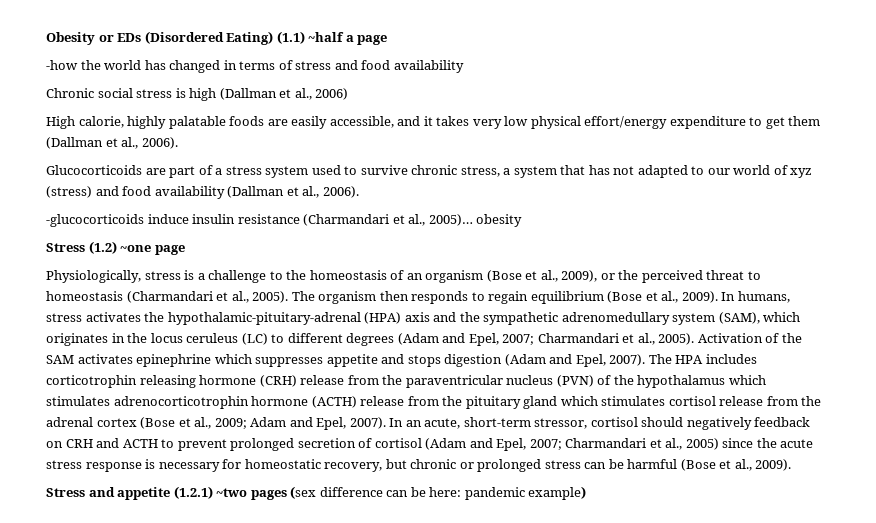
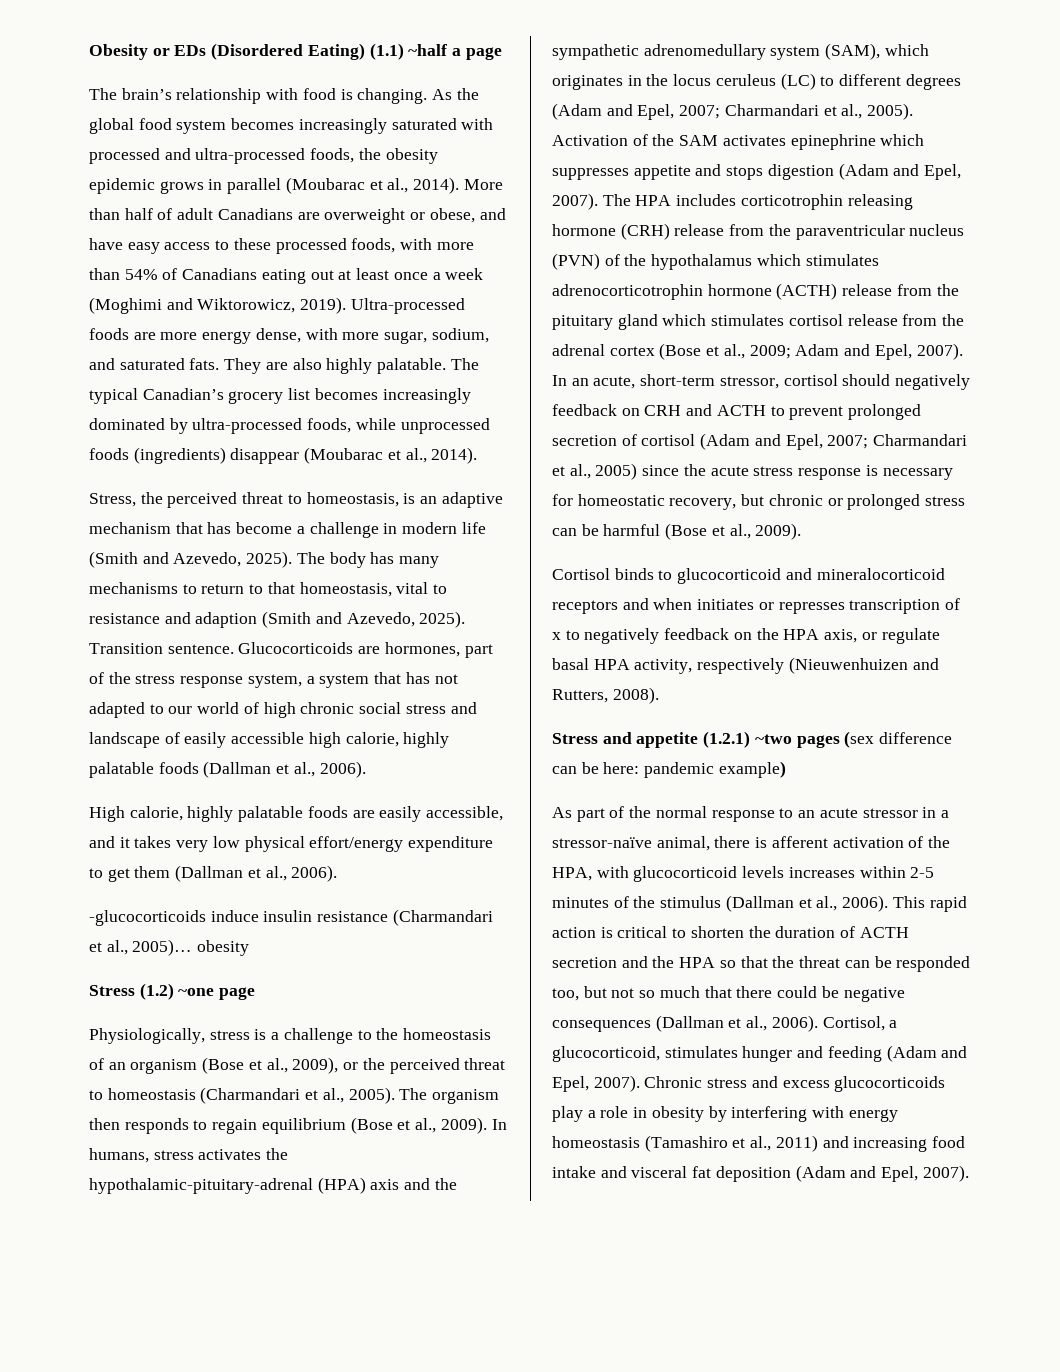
- -how the world has changed in terms of stress and food availability
- Chronic social stress is high (Dallman et al., 2006)
+ The brain’s relationship with food is changing. As the global food system becomes increasingly saturated with processed and ultra-processed foods, the obesity epidemic grows in parallel (Moubarac et al., 2014). More than half of adult Canadians are overweight or obese, and have easy access to these processed foods, with more than 54% of Canadians eating out at least once a week (Moghimi and Wiktorowicz, 2019). Ultra-processed foods are more energy dense, with more sugar, sodium, and saturated fats. They are also highly palatable. The typical Canadian’s grocery list becomes increasingly dominated by ultra-processed foods, while unprocessed foods (ingredients) disappear (Moubarac et al., 2014).
+ Stress, the perceived threat to homeostasis, is an adaptive mechanism that has become a challenge in modern life (Smith and Azevedo, 2025). The body has many mechanisms to return to that homeostasis, vital to resistance and adaption (Smith and Azevedo, 2025). Transition sentence. Glucocorticoids are hormones, part of the stress response system, a system that has not adapted to our world of high chronic social stress and landscape of easily accessible high calorie, highly palatable foods (Dallman et al., 2006).
- Glucocorticoids are part of a stress system used to survive chronic stress, a system that has not adapted to our world of xyz (stress) and food availability (Dallman et al., 2006).
+ Cortisol binds to glucocorticoid and mineralocorticoid receptors and when initiates or represses transcription of x to negatively feedback on the HPA axis, or regulate basal HPA activity, respectively (Nieuwenhuizen and Rutters, 2008).
+ As part of the normal response to an acute stressor in a stressor-naïve animal, there is afferent activation of the HPA, with glucocorticoid levels increases within 2-5 minutes of the stimulus (Dallman et al., 2006). This rapid action is critical to shorten the duration of ACTH secretion and the HPA so that the threat can be responded too, but not so much that there could be negative consequences (Dallman et al., 2006). Cortisol, a glucocorticoid, stimulates hunger and feeding (Adam and Epel, 2007). Chronic stress and excess glucocorticoids play a role in obesity by interfering with energy homeostasis (Tamashiro et al., 2011) and increasing food intake and visceral fat deposition (Adam and Epel, 2007).

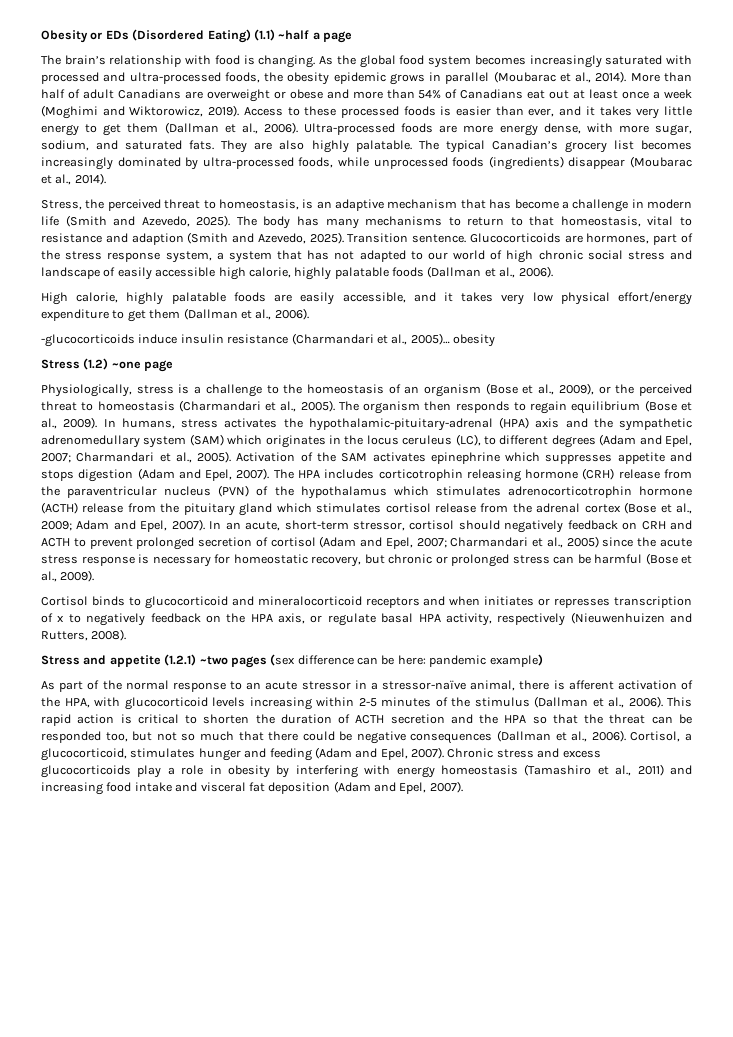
- More than half of adult Canadians are overweight or obese, and have easy access to these processed foods, with more than 54% of Canadians eating out at least once a week (Moghimi and Wiktorowicz, 2019).
+ More than half of adult Canadians are overweight or obese and more than 54% of Canadians eat out at least once a week (Moghimi and Wiktorowicz, 2019).
+ Access to these processed foods is easier than ever, and it takes very little energy to get them (Dallman et al., 2006).
- In humans, stress activates the hypothalamic-pituitary-adrenal (HPA) axis and the sympathetic adrenomedullary system (SAM), which originates in the locus ceruleus (LC) to different degrees (Adam and Epel, 2007; Charmandari et al., 2005).
+ In humans, stress activates the hypothalamic-pituitary-adrenal (HPA) axis and the sympathetic adrenomedullary system (SAM) which originates in the locus ceruleus (LC), to different degrees (Adam and Epel, 2007; Charmandari et al., 2005).
- As part of the normal response to an acute stressor in a stressor-naïve animal, there is afferent activation of the HPA, with glucocorticoid levels increases within 2-5 minutes of the stimulus (Dallman et al., 2006).
+ As part of the normal response to an acute stressor in a stressor-naïve animal, there is afferent activation of the HPA, with glucocorticoid levels increasing within 2-5 minutes of the stimulus (Dallman et al., 2006).

